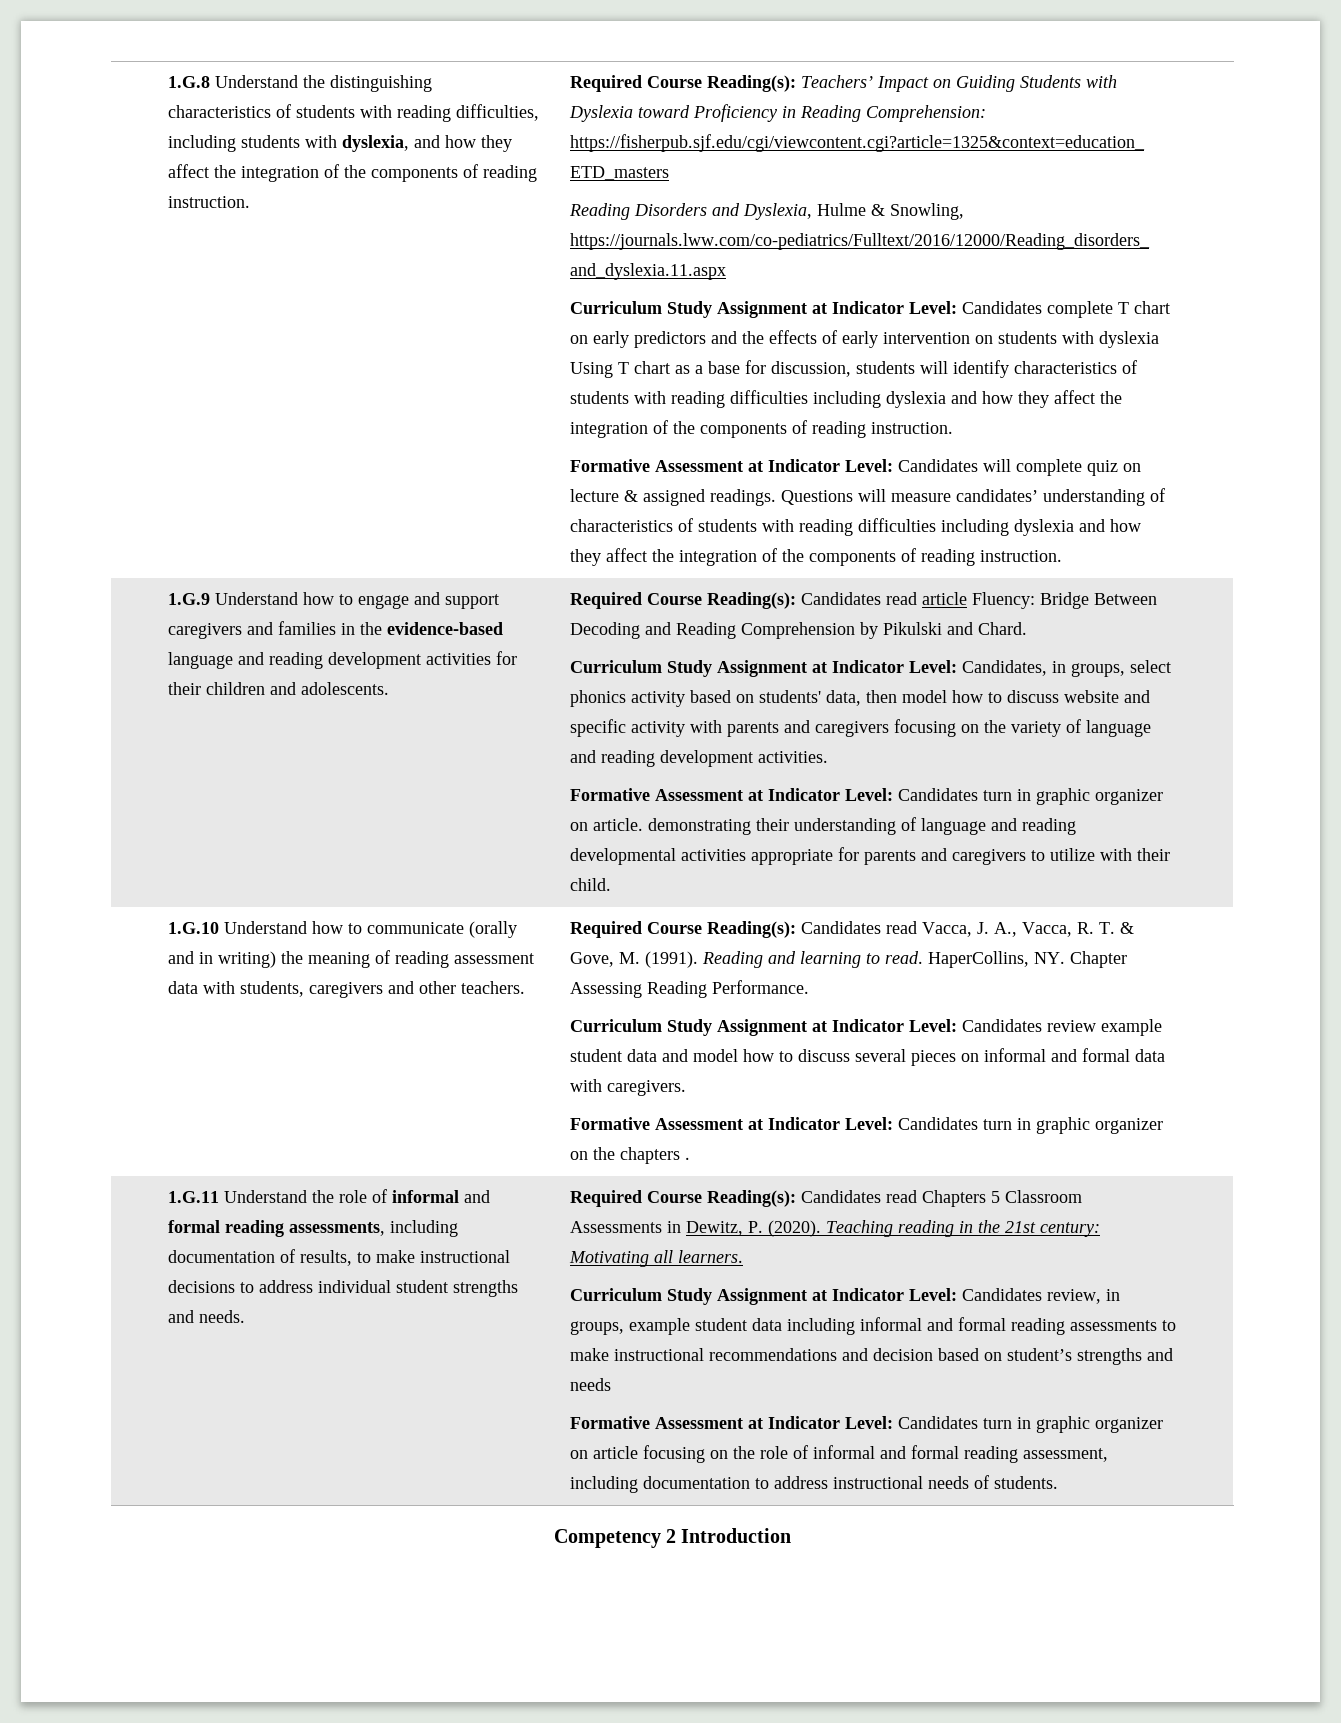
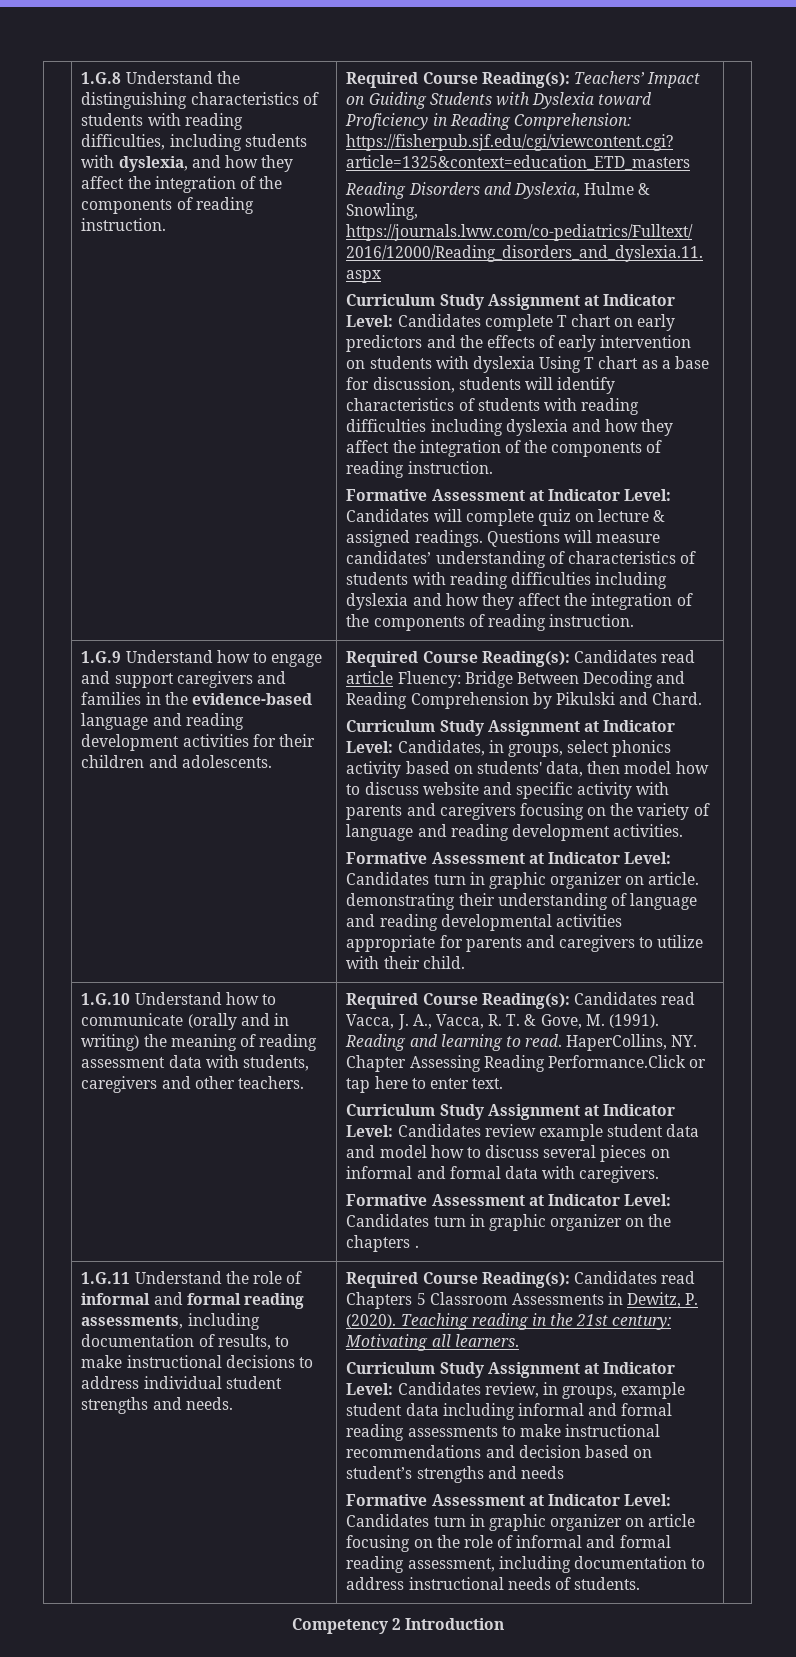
- HaperCollins, NY. Chapter Assessing Reading Performance.
+ HaperCollins, NY. Chapter Assessing Reading Performance.Click or tap here to enter text.

